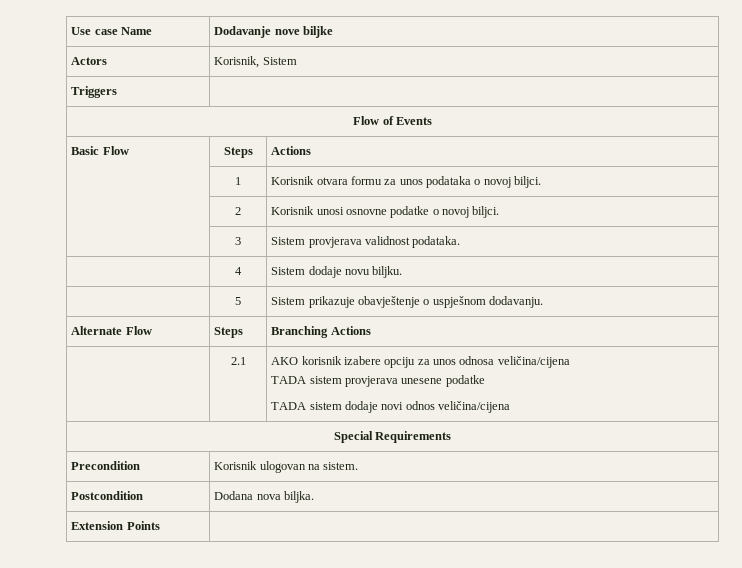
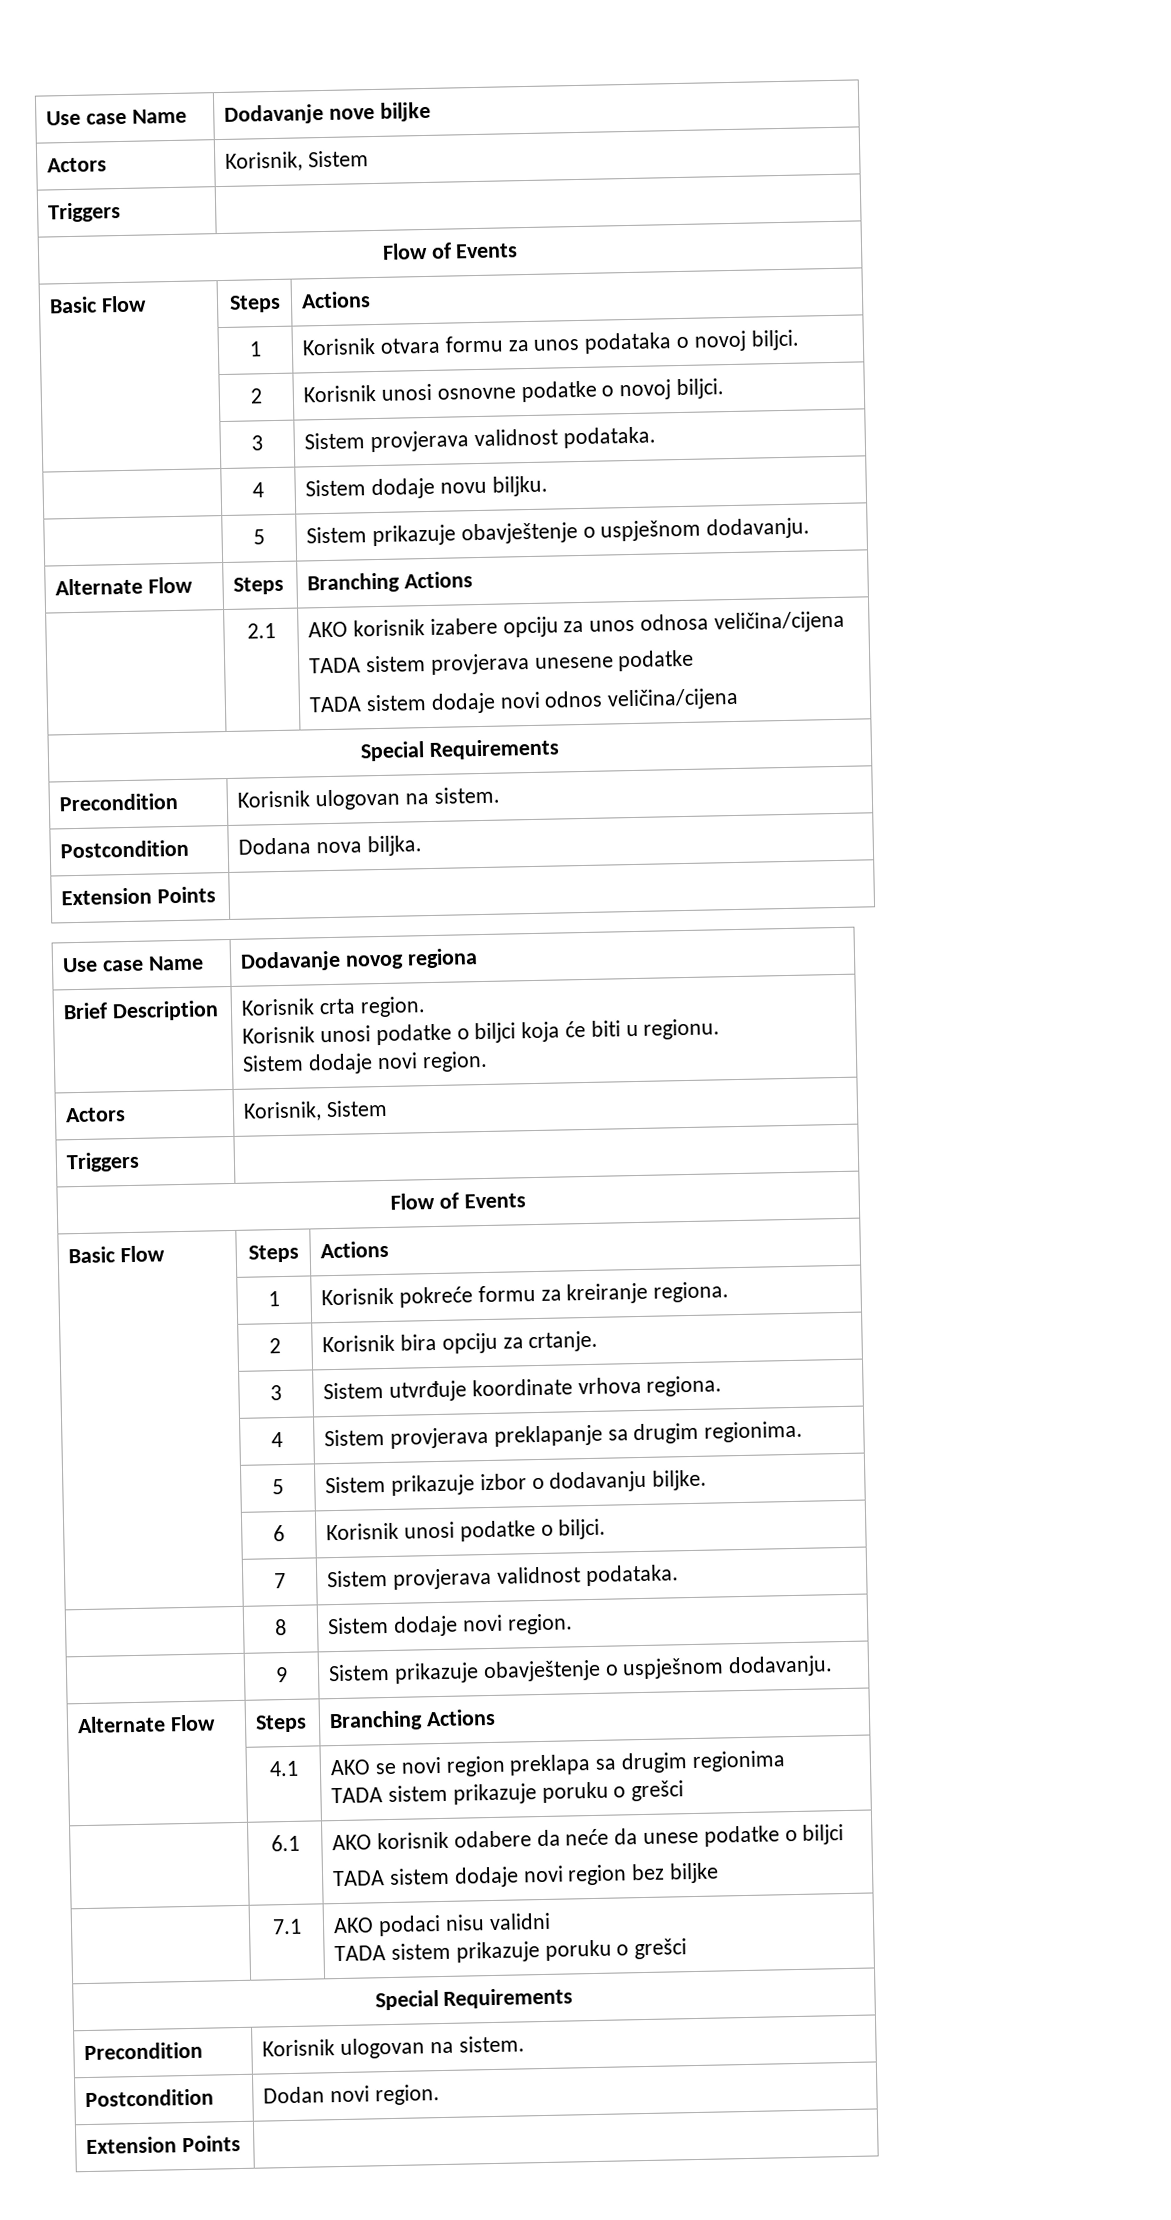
+ Use case Name | Dodavanje novog regiona
+ Brief Description | Korisnik crta region.
+ Korisnik unosi podatke o biljci koja će biti u regionu.
+ Sistem dodaje novi region.
+ Actors | Korisnik, Sistem
+ Triggers |
+ Flow of Events
+ Basic Flow | Steps | Actions
+ | 1 | Korisnik pokreće formu za kreiranje regiona.
+ | 2 | Korisnik bira opciju za crtanje.
+ | 3 | Sistem utvrđuje koordinate vrhova regiona.
+ | 4 | Sistem provjerava preklapanje sa drugim regionima.
+ | 5 | Sistem prikazuje izbor o dodavanju biljke.
+ | 6 | Korisnik unosi podatke o biljci.
+ | 7 | Sistem provjerava validnost podataka.
+ | 8 | Sistem dodaje novi region.
+ | 9 | Sistem prikazuje obavještenje o uspješnom dodavanju.
+ Alternate Flow | Steps | Branching Actions
+ | 4.1 | AKO se novi region preklapa sa drugim regionima
+ TADA sistem prikazuje poruku o grešci
+ | 6.1 | AKO korisnik odabere da neće da unese podatke o biljci
+ TADA sistem dodaje novi region bez biljke
+ | 7.1 | AKO podaci nisu validni
+ TADA sistem prikazuje poruku o grešci
+ Special Requirements
+ Precondition | Korisnik ulogovan na sistem.
+ Postcondition | Dodan novi region.
+ Extension Points |

